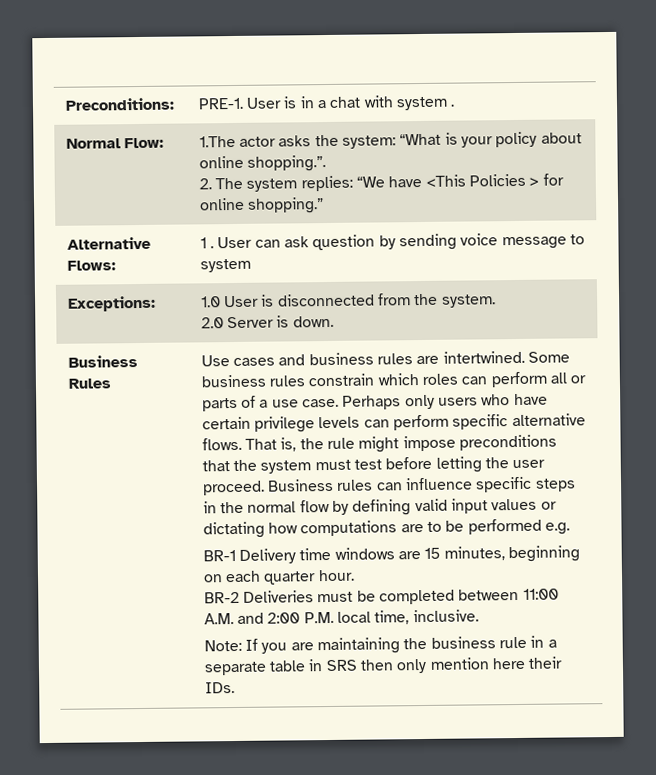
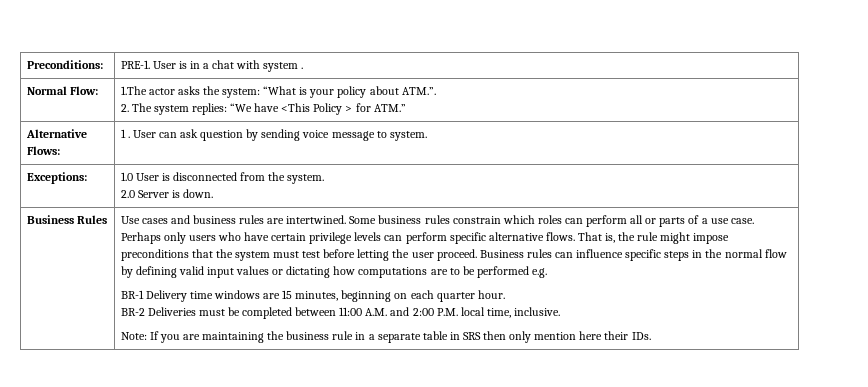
- Normal Flow: | 1.The actor asks the system: “What is your policy about online shopping.”.
- 2. The system replies: “We have <This Policies > for online shopping.”
+ Normal Flow: | 1.The actor asks the system: “What is your policy about ATM.”.
+ 2. The system replies: “We have <This Policy > for ATM.”
- Alternative Flows: | 1 . User can ask question by sending voice message to system
+ Alternative Flows: | 1 . User can ask question by sending voice message to system.

